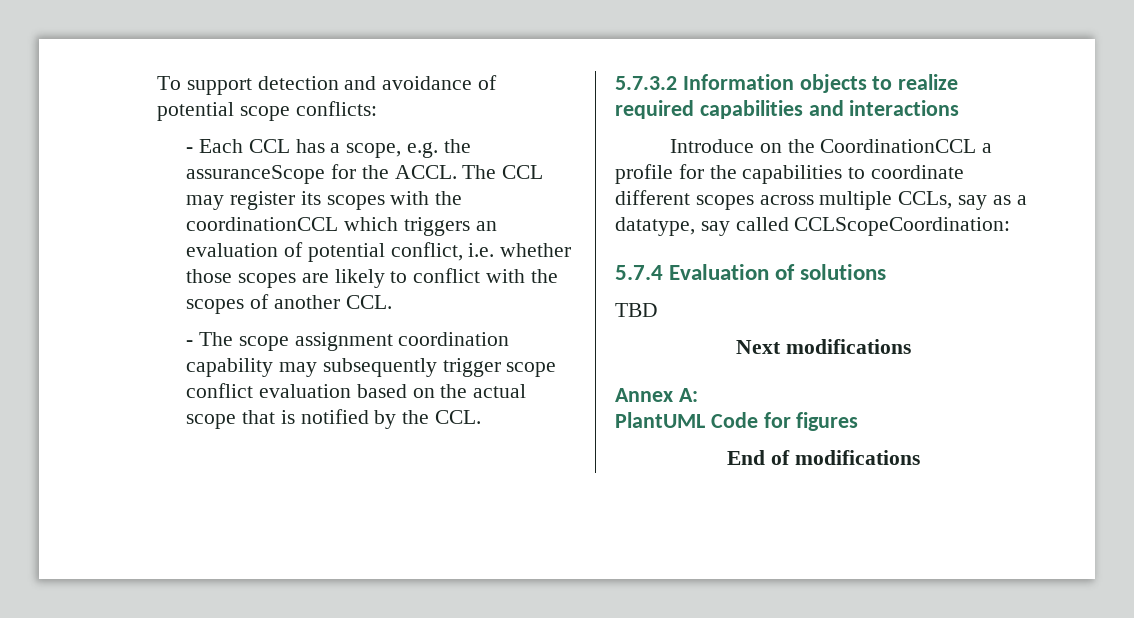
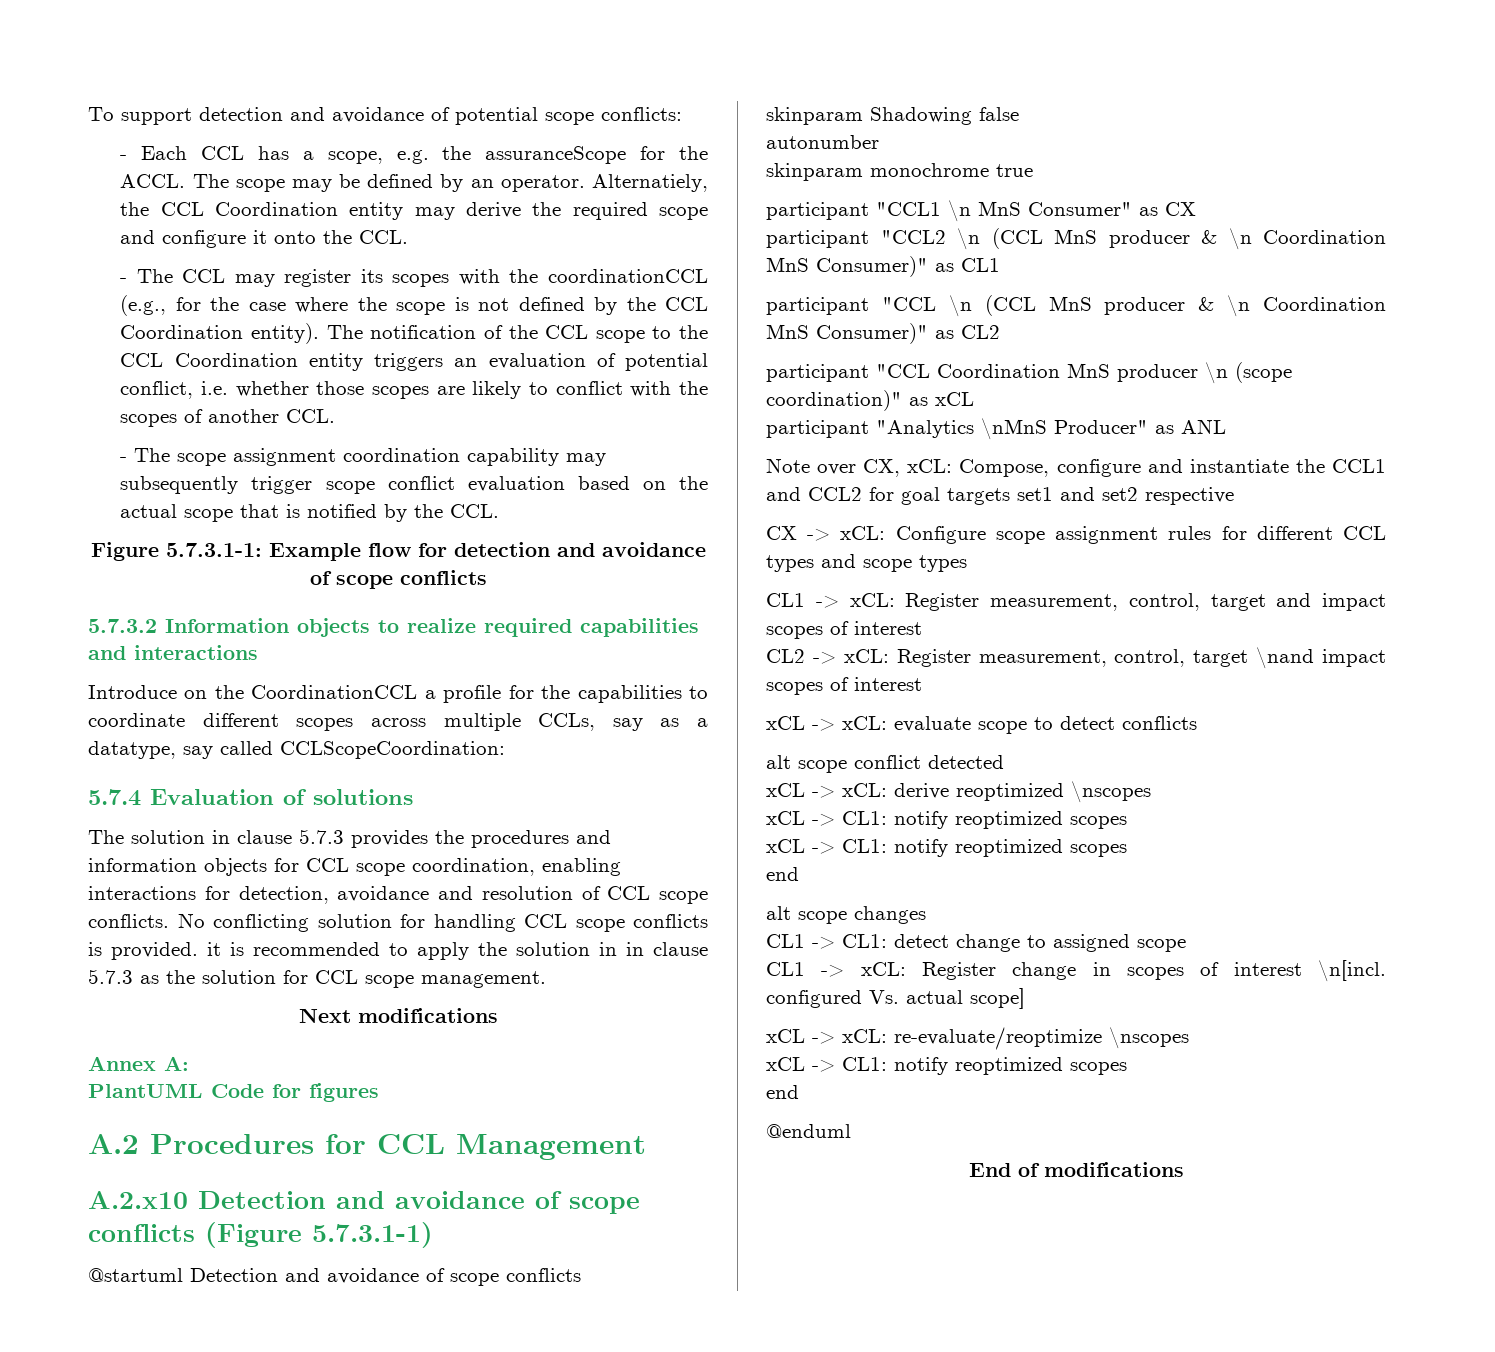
- The CCL may register its scopes with the coordinationCCL which triggers an evaluation of potential conflict, i.e. whether those scopes are likely to conflict with the scopes of another CCL.
+ The scope may be defined by an operator. Alternatiely, the CCL Coordination entity may derive the required scope and configure it onto the CCL.
+ - The CCL may register its scopes with the coordinationCCL (e.g., for the case where the scope is not defined by the CCL Coordination entity). The notification of the CCL scope to the CCL Coordination entity triggers an evaluation of potential conflict, i.e. whether those scopes are likely to conflict with the scopes of another CCL.
+ Figure 5.7.3.1-1: Example flow for detection and avoidance of scope conflicts
- TBD
+ The solution in clause 5.7.3 provides the procedures and information objects for CCL scope coordination, enabling interactions for detection, avoidance and resolution of CCL scope conflicts. No conflicting solution for handling CCL scope conflicts is provided. it is recommended to apply the solution in in clause 5.7.3 as the solution for CCL scope management.
+ A.2 Procedures for CCL Management
+ A.2.x10 Detection and avoidance of scope conflicts (Figure 5.7.3.1-1)
+ @startuml Detection and avoidance of scope conflicts
+ skinparam Shadowing false
+ autonumber
+ skinparam monochrome true
+ participant "CCL1 \n MnS Consumer" as CX
+ participant "CCL2 \n (CCL MnS producer & \n Coordination MnS Consumer)" as CL1
+ participant "CCL \n (CCL MnS producer & \n Coordination MnS Consumer)" as CL2
+ participant "CCL Coordination MnS producer \n (scope coordination)" as xCL
+ participant "Analytics \nMnS Producer" as ANL
+ Note over CX, xCL: Compose, configure and instantiate the CCL1 and CCL2 for goal targets set1 and set2 respective
+ CX -> xCL: Configure scope assignment rules for different CCL types and scope types
+ CL1 -> xCL: Register measurement, control, target and impact scopes of interest
+ CL2 -> xCL: Register measurement, control, target \nand impact scopes of interest
+ xCL -> xCL: evaluate scope to detect conflicts
+ alt scope conflict detected
+ xCL -> xCL: derive reoptimized \nscopes
+ xCL -> CL1: notify reoptimized scopes
+ xCL -> CL1: notify reoptimized scopes
+ end
+ alt scope changes
+ CL1 -> CL1: detect change to assigned scope
+ CL1 -> xCL: Register change in scopes of interest \n[incl. configured Vs. actual scope]
+ xCL -> xCL: re-evaluate/reoptimize \nscopes
+ xCL -> CL1: notify reoptimized scopes
+ end
+ @enduml

